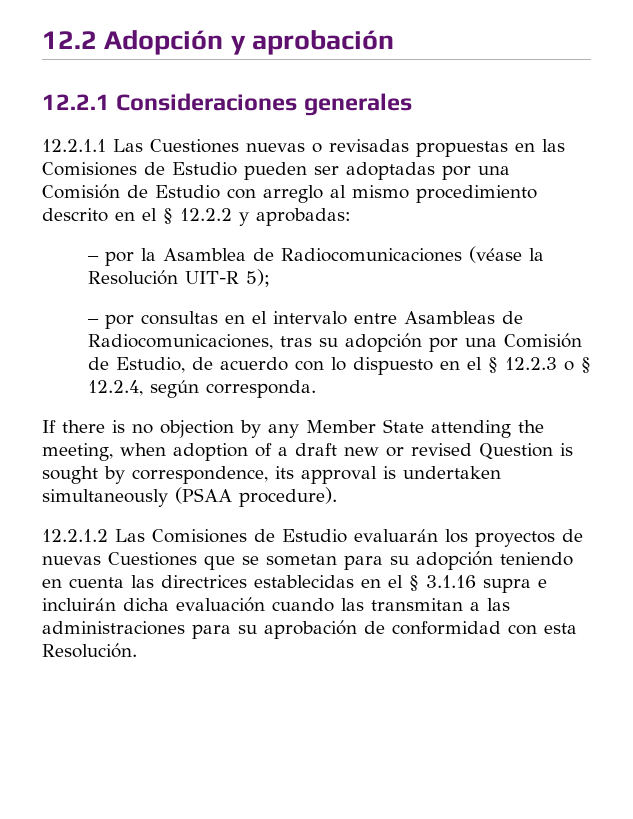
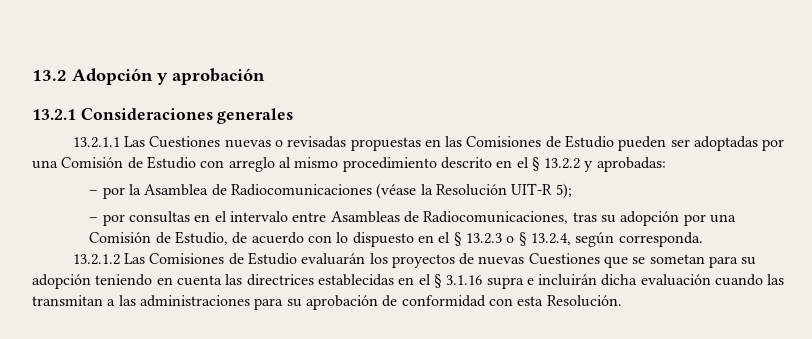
- 12.2 Adopción y aprobación
+ 13.2 Adopción y aprobación
- 12.2.1 Consideraciones generales
+ 13.2.1 Consideraciones generales
- 12.2.1.1 Las Cuestiones nuevas o revisadas propuestas en las Comisiones de Estudio pueden ser adoptadas por una Comisión de Estudio con arreglo al mismo procedimiento descrito en el § 12.2.2 y aprobadas:
+ 13.2.1.1 Las Cuestiones nuevas o revisadas propuestas en las Comisiones de Estudio pueden ser adoptadas por una Comisión de Estudio con arreglo al mismo procedimiento descrito en el § 13.2.2 y aprobadas:
- – por consultas en el intervalo entre Asambleas de Radiocomunicaciones, tras su adopción por una Comisión de Estudio, de acuerdo con lo dispuesto en el § 12.2.3 o § 12.2.4, según corresponda.
+ – por consultas en el intervalo entre Asambleas de Radiocomunicaciones, tras su adopción por una Comisión de Estudio, de acuerdo con lo dispuesto en el § 13.2.3 o § 13.2.4, según corresponda.
- If there is no objection by any Member State attending the meeting, when adoption of a draft new or revised Question is sought by correspondence, its approval is undertaken simultaneously (PSAA procedure).
- 12.2.1.2 Las Comisiones de Estudio evaluarán los proyectos de nuevas Cuestiones que se sometan para su adopción teniendo en cuenta las directrices establecidas en el § 3.1.16 supra e incluirán dicha evaluación cuando las transmitan a las administraciones para su aprobación de conformidad con esta Resolución.
+ 13.2.1.2 Las Comisiones de Estudio evaluarán los proyectos de nuevas Cuestiones que se sometan para su adopción teniendo en cuenta las directrices establecidas en el § 3.1.16 supra e incluirán dicha evaluación cuando las transmitan a las administraciones para su aprobación de conformidad con esta Resolución.

